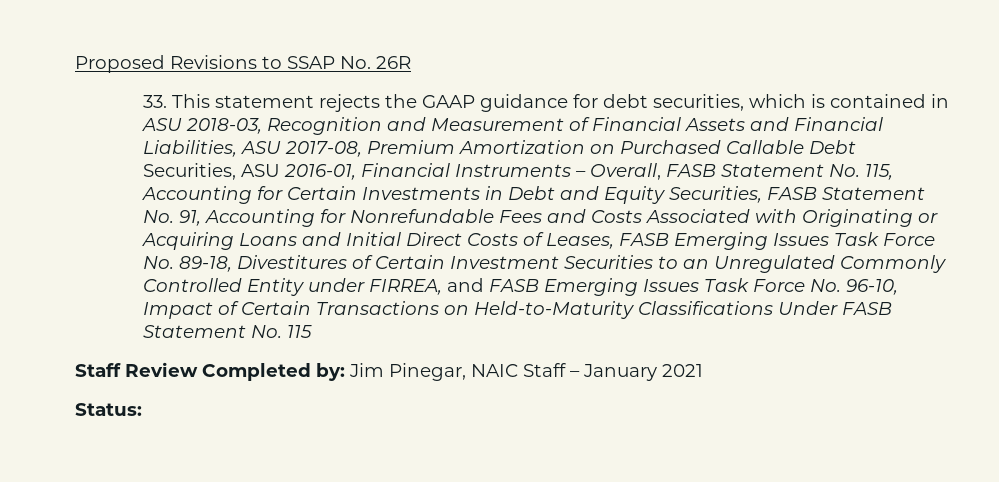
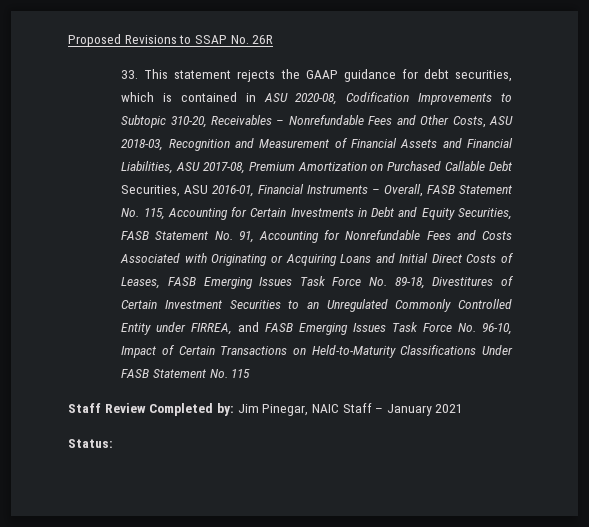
- 33. This statement rejects the GAAP guidance for debt securities, which is contained in ASU 2018-03, Recognition and Measurement of Financial Assets and Financial Liabilities, ASU 2017-08, Premium Amortization on Purchased Callable Debt Securities, ASU 2016-01, Financial Instruments – Overall, FASB Statement No. 115, Accounting for Certain Investments in Debt and Equity Securities, FASB Statement No. 91, Accounting for Nonrefundable Fees and Costs Associated with Originating or Acquiring Loans and Initial Direct Costs of Leases, FASB Emerging Issues Task Force No. 89-18, Divestitures of Certain Investment Securities to an Unregulated Commonly Controlled Entity under FIRREA, and FASB Emerging Issues Task Force No. 96-10, Impact of Certain Transactions on Held-to-Maturity Classifications Under FASB Statement No. 115
+ 33. This statement rejects the GAAP guidance for debt securities, which is contained in ASU 2020-08, Codification Improvements to Subtopic 310-20, Receivables – Nonrefundable Fees and Other Costs, ASU 2018-03, Recognition and Measurement of Financial Assets and Financial Liabilities, ASU 2017-08, Premium Amortization on Purchased Callable Debt Securities, ASU 2016-01, Financial Instruments – Overall, FASB Statement No. 115, Accounting for Certain Investments in Debt and Equity Securities, FASB Statement No. 91, Accounting for Nonrefundable Fees and Costs Associated with Originating or Acquiring Loans and Initial Direct Costs of Leases, FASB Emerging Issues Task Force No. 89-18, Divestitures of Certain Investment Securities to an Unregulated Commonly Controlled Entity under FIRREA, and FASB Emerging Issues Task Force No. 96-10, Impact of Certain Transactions on Held-to-Maturity Classifications Under FASB Statement No. 115

